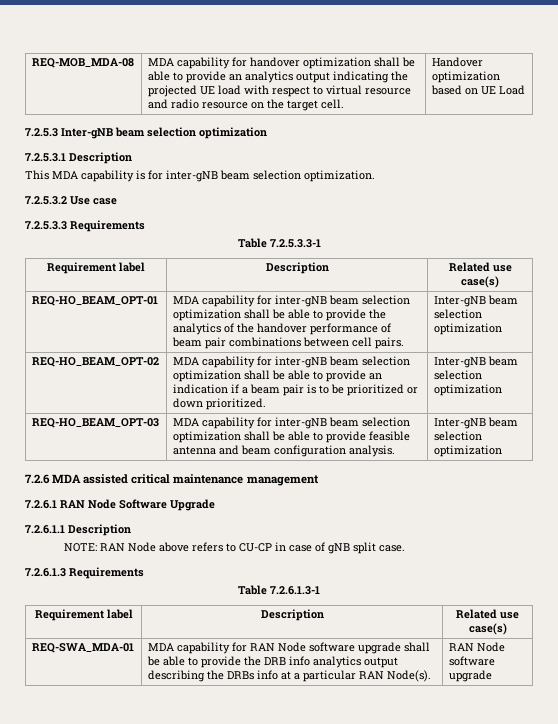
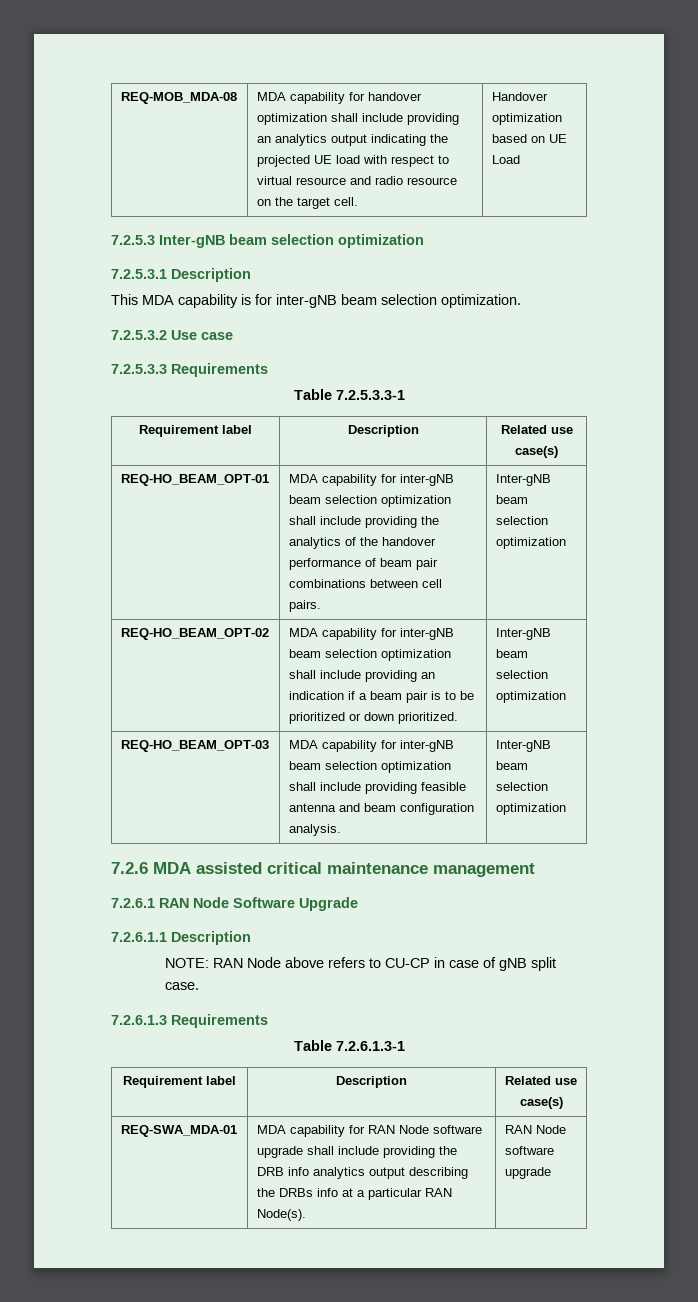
- REQ-MOB_MDA-08 | MDA capability for handover optimization shall be able to provide an analytics output indicating the projected UE load with respect to virtual resource and radio resource on the target cell. | Handover optimization based on UE Load
+ REQ-MOB_MDA-08 | MDA capability for handover optimization shall include providing an analytics output indicating the projected UE load with respect to virtual resource and radio resource on the target cell. | Handover optimization based on UE Load
- REQ-HO_BEAM_OPT-01 | MDA capability for inter-gNB beam selection optimization shall be able to provide the analytics of the handover performance of beam pair combinations between cell pairs. | Inter-gNB beam selection optimization
+ REQ-HO_BEAM_OPT-01 | MDA capability for inter-gNB beam selection optimization shall include providing the analytics of the handover performance of beam pair combinations between cell pairs. | Inter-gNB beam selection optimization
- REQ-HO_BEAM_OPT-02 | MDA capability for inter-gNB beam selection optimization shall be able to provide an indication if a beam pair is to be prioritized or down prioritized. | Inter-gNB beam selection optimization
+ REQ-HO_BEAM_OPT-02 | MDA capability for inter-gNB beam selection optimization shall include providing an indication if a beam pair is to be prioritized or down prioritized. | Inter-gNB beam selection optimization
- REQ-HO_BEAM_OPT-03 | MDA capability for inter-gNB beam selection optimization shall be able to provide feasible antenna and beam configuration analysis. | Inter-gNB beam selection optimization
+ REQ-HO_BEAM_OPT-03 | MDA capability for inter-gNB beam selection optimization shall include providing feasible antenna and beam configuration analysis. | Inter-gNB beam selection optimization
- REQ-SWA_MDA-01 | MDA capability for RAN Node software upgrade shall be able to provide the DRB info analytics output describing the DRBs info at a particular RAN Node(s). | RAN Node software upgrade
+ REQ-SWA_MDA-01 | MDA capability for RAN Node software upgrade shall include providing the DRB info analytics output describing the DRBs info at a particular RAN Node(s). | RAN Node software upgrade

